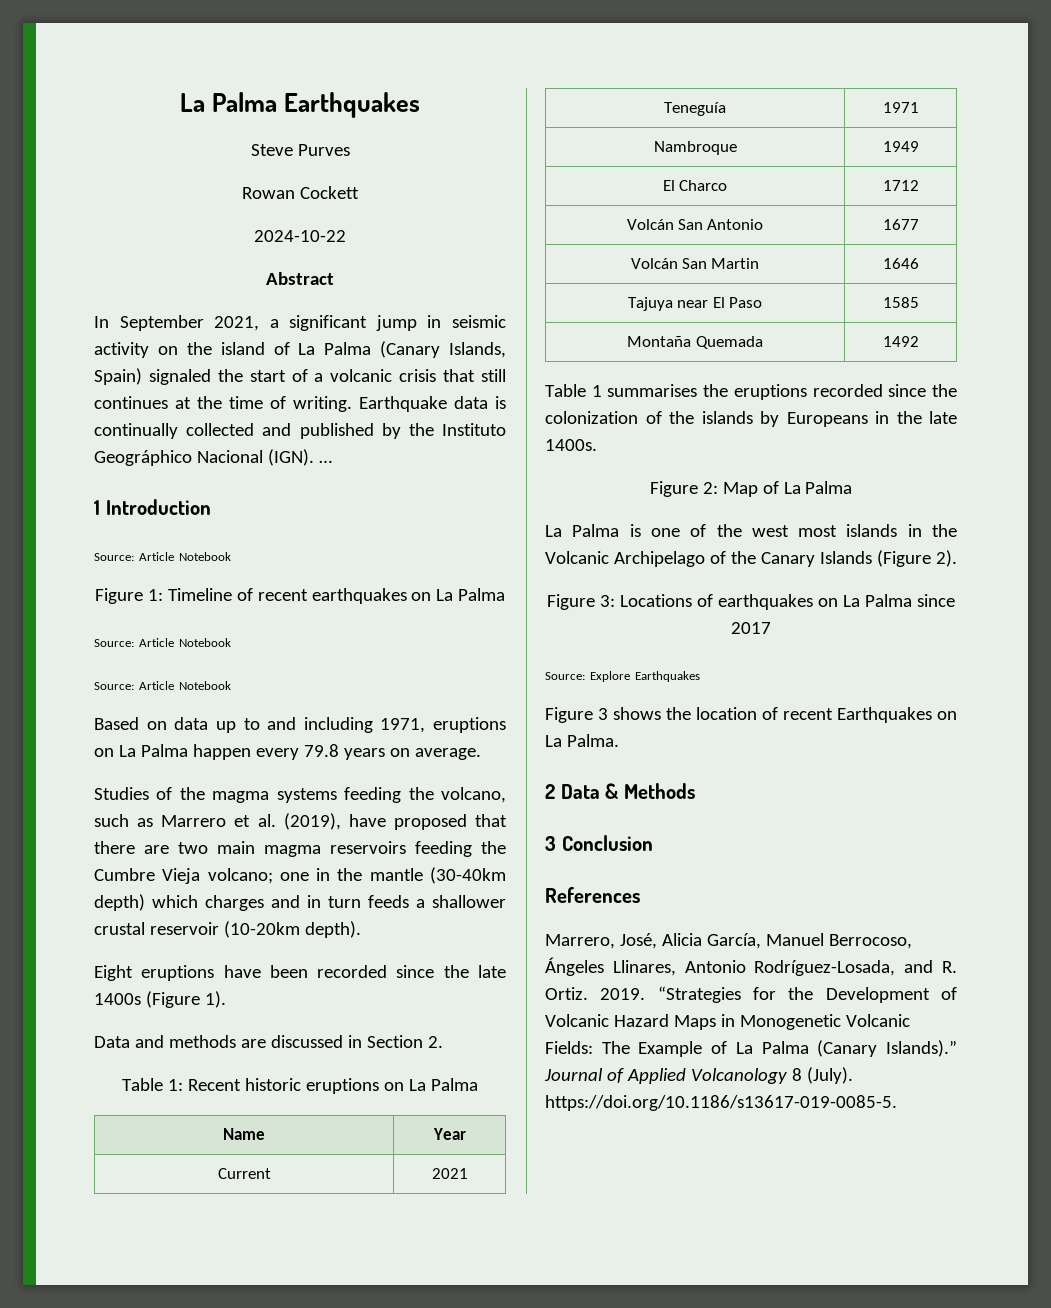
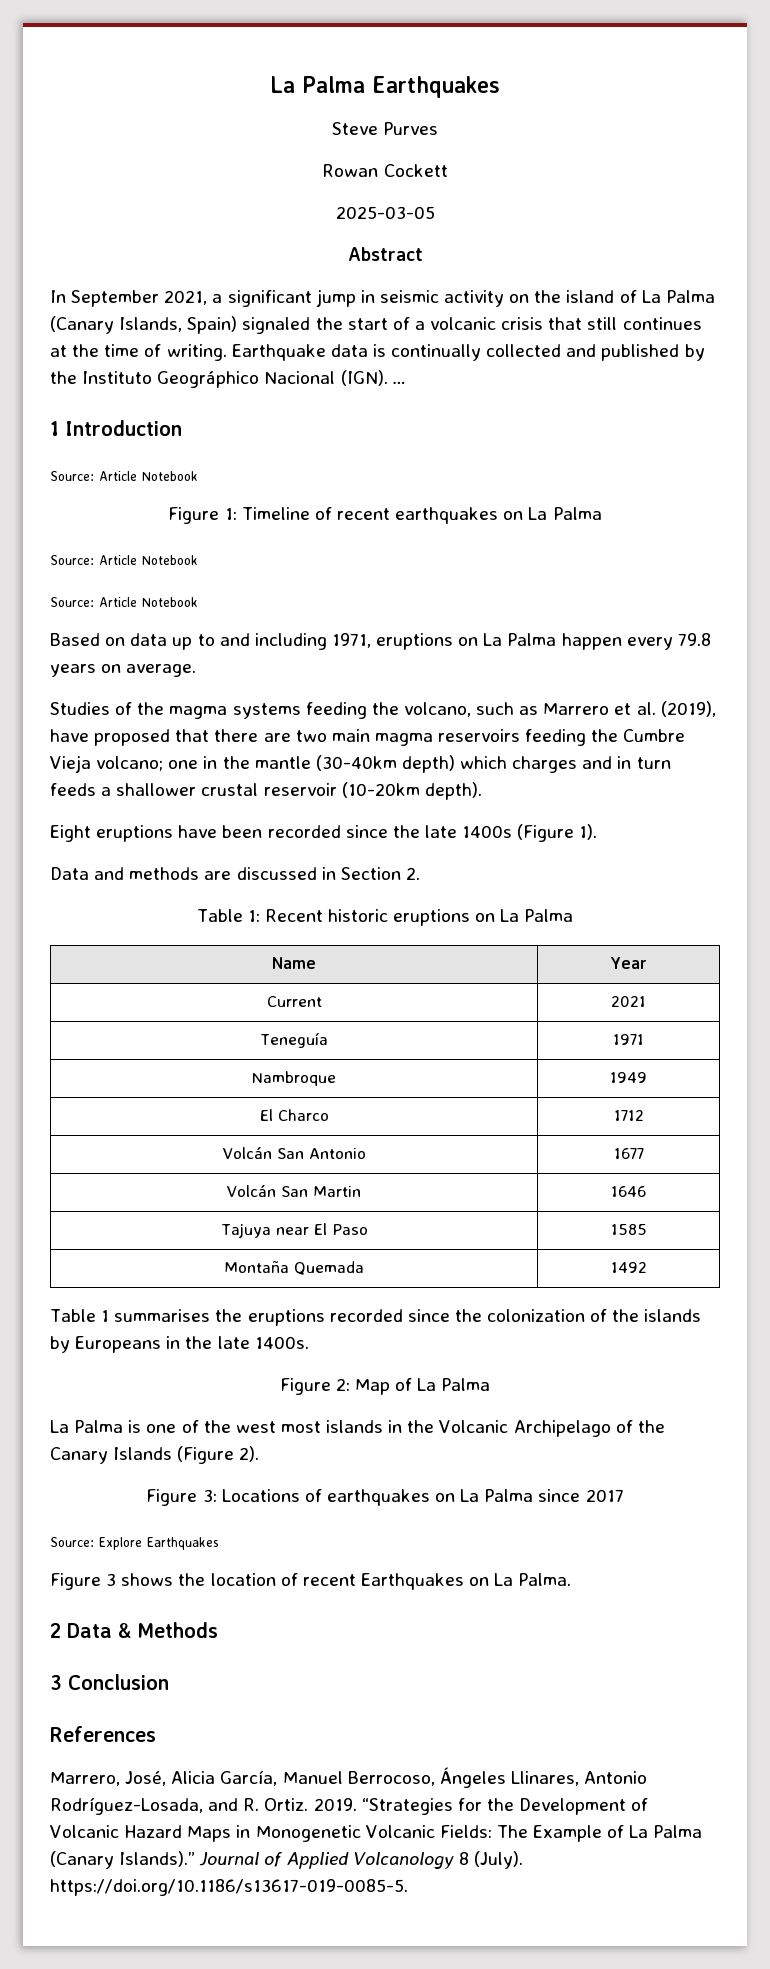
- 2024-10-22
+ 2025-03-05

